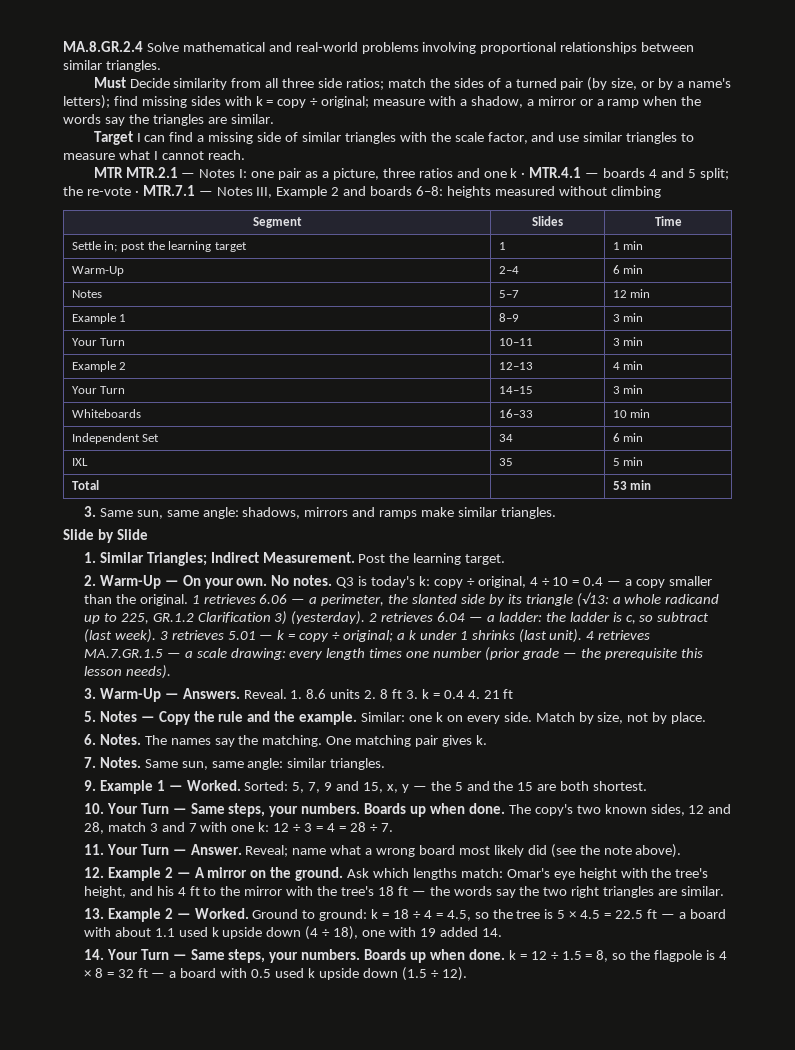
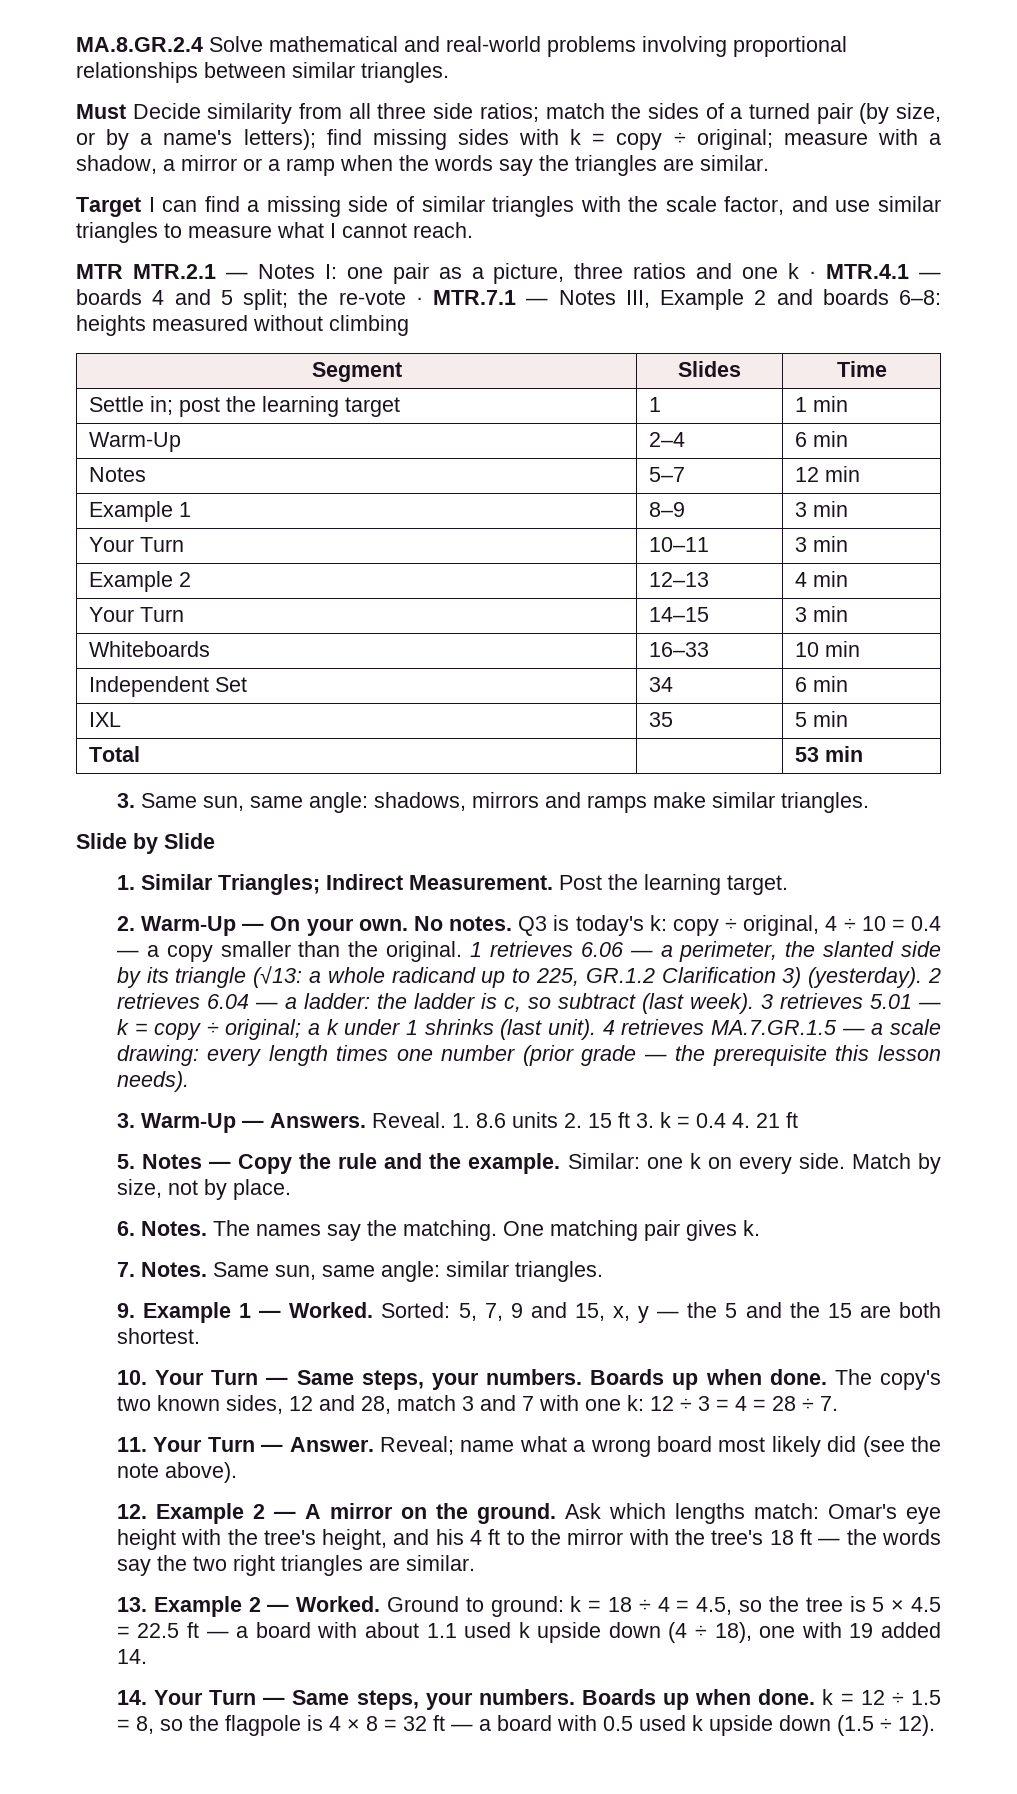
- 1. 8.6 units 2. 8 ft 3. k = 0.4 4. 21 ft
+ 1. 8.6 units 2. 15 ft 3. k = 0.4 4. 21 ft

